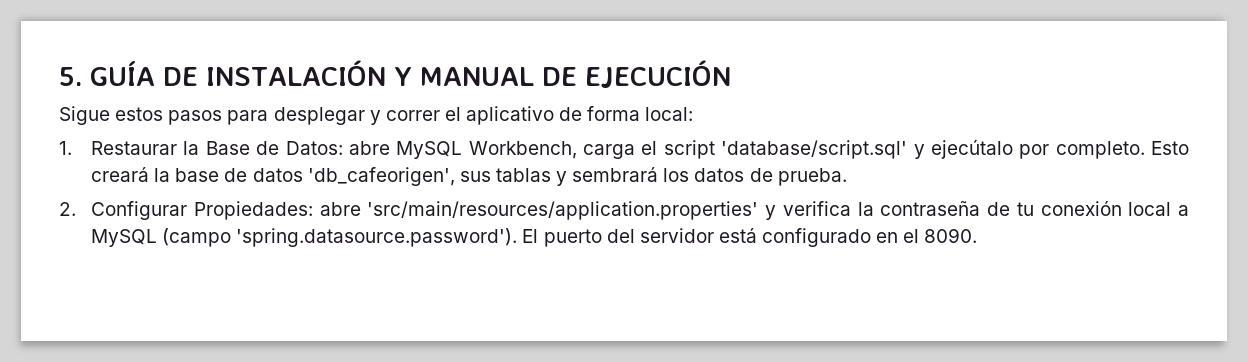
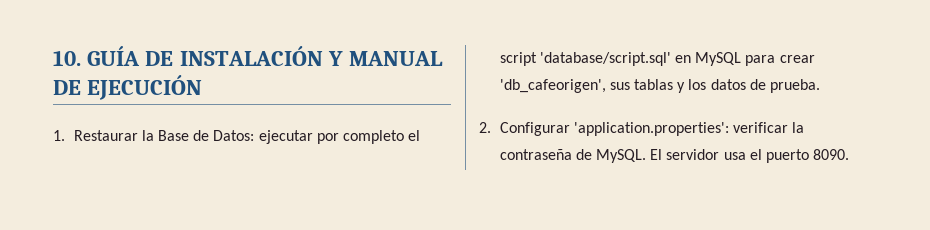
- 5. GUÍA DE INSTALACIÓN Y MANUAL DE EJECUCIÓN
+ 10. GUÍA DE INSTALACIÓN Y MANUAL DE EJECUCIÓN
- Sigue estos pasos para desplegar y correr el aplicativo de forma local:
- 1. Restaurar la Base de Datos: abre MySQL Workbench, carga el script 'database/script.sql' y ejecútalo por completo. Esto creará la base de datos 'db_cafeorigen', sus tablas y sembrará los datos de prueba.
+ 1. Restaurar la Base de Datos: ejecutar por completo el script 'database/script.sql' en MySQL para crear 'db_cafeorigen', sus tablas y los datos de prueba.
- 2. Configurar Propiedades: abre 'src/main/resources/application.properties' y verifica la contraseña de tu conexión local a MySQL (campo 'spring.datasource.password'). El puerto del servidor está configurado en el 8090.
+ 2. Configurar 'application.properties': verificar la contraseña de MySQL. El servidor usa el puerto 8090.

